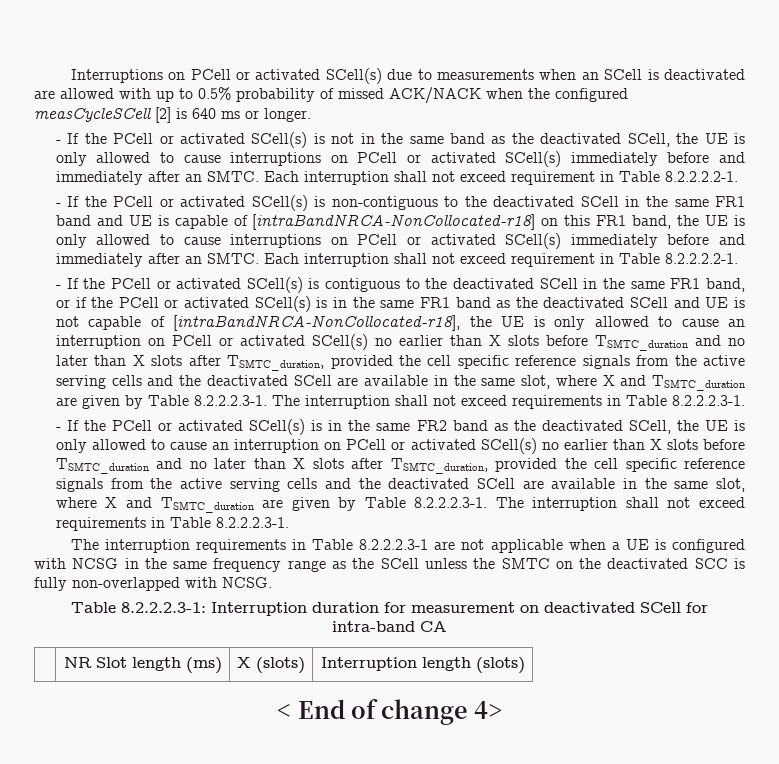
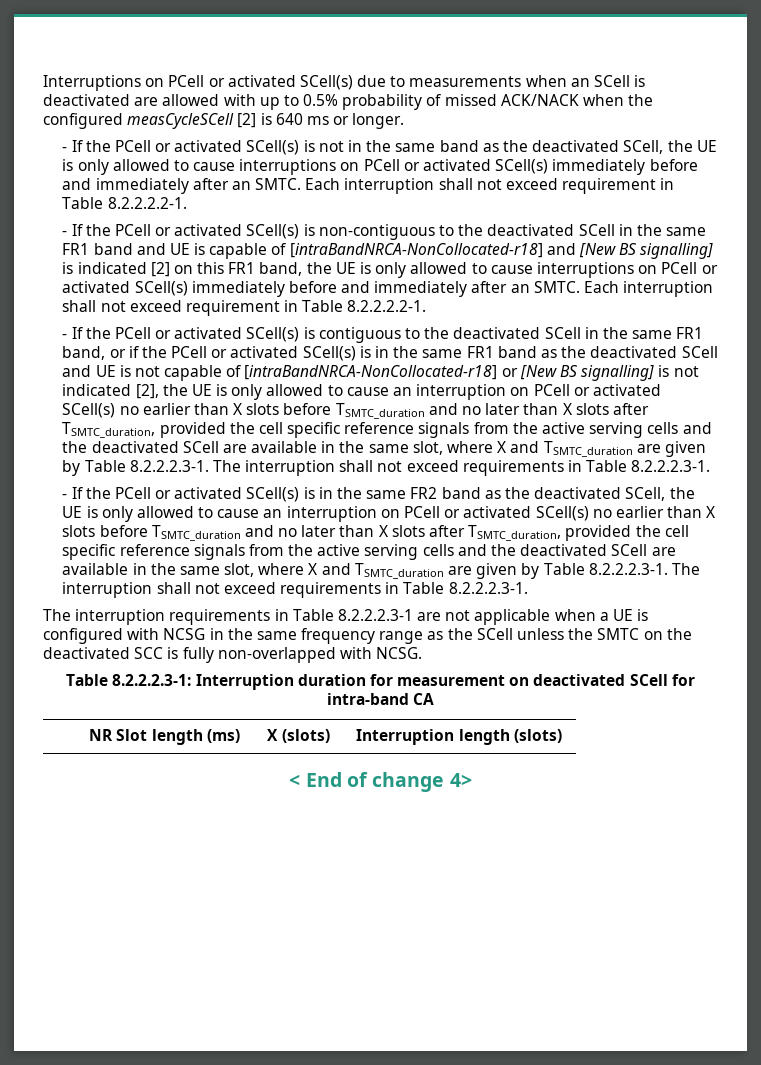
- - If the PCell or activated SCell(s) is non-contiguous to the deactivated SCell in the same FR1 band and UE is capable of [intraBandNRCA-NonCollocated-r18] on this FR1 band, the UE is only allowed to cause interruptions on PCell or activated SCell(s) immediately before and immediately after an SMTC.
+ - If the PCell or activated SCell(s) is non-contiguous to the deactivated SCell in the same FR1 band and UE is capable of [intraBandNRCA-NonCollocated-r18] and [New BS signalling] is indicated [2] on this FR1 band, the UE is only allowed to cause interruptions on PCell or activated SCell(s) immediately before and immediately after an SMTC.
- - If the PCell or activated SCell(s) is contiguous to the deactivated SCell in the same FR1 band, or if the PCell or activated SCell(s) is in the same FR1 band as the deactivated SCell and UE is not capable of [intraBandNRCA-NonCollocated-r18], the UE is only allowed to cause an interruption on PCell or activated SCell(s) no earlier than X slots before TSMTC_duration and no later than X slots after TSMTC_duration, provided the cell specific reference signals from the active serving cells and the deactivated SCell are available in the same slot, where X and TSMTC_duration are given by Table 8.2.2.2.3-1. The interruption shall not exceed requirements in Table 8.2.2.2.3-1.
+ - If the PCell or activated SCell(s) is contiguous to the deactivated SCell in the same FR1 band, or if the PCell or activated SCell(s) is in the same FR1 band as the deactivated SCell and UE is not capable of [intraBandNRCA-NonCollocated-r18] or [New BS signalling] is not indicated [2], the UE is only allowed to cause an interruption on PCell or activated SCell(s) no earlier than X slots before TSMTC_duration and no later than X slots after TSMTC_duration, provided the cell specific reference signals from the active serving cells and the deactivated SCell are available in the same slot, where X and TSMTC_duration are given by Table 8.2.2.2.3-1. The interruption shall not exceed requirements in Table 8.2.2.2.3-1.

